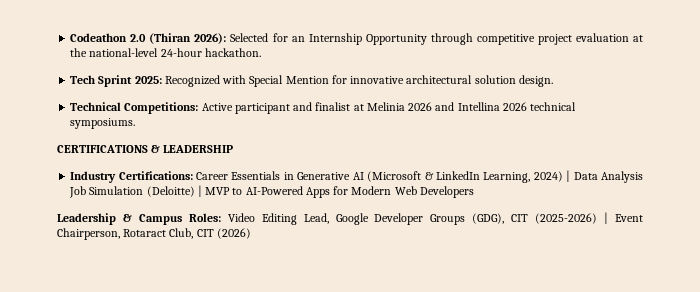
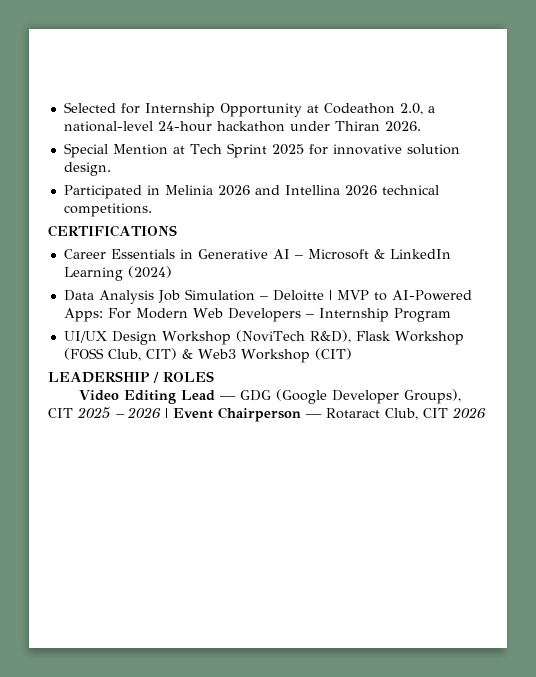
- Codeathon 2.0 (Thiran 2026): Selected for an Internship Opportunity through competitive project evaluation at the national-level 24-hour hackathon.
- Tech Sprint 2025: Recognized with Special Mention for innovative architectural solution design.
+ Selected for Internship Opportunity at Codeathon 2.0, a national-level 24-hour hackathon under Thiran 2026.
+ Special Mention at Tech Sprint 2025 for innovative solution design.
- Technical Competitions: Active participant and finalist at Melinia 2026 and Intellina 2026 technical symposiums.
+ Participated in Melinia 2026 and Intellina 2026 technical competitions.
- CERTIFICATIONS & LEADERSHIP
- Industry Certifications: Career Essentials in Generative AI (Microsoft & LinkedIn Learning, 2024) | Data Analysis Job Simulation (Deloitte) | MVP to AI-Powered Apps for Modern Web Developers
- Leadership & Campus Roles: Video Editing Lead, Google Developer Groups (GDG), CIT (2025-2026) | Event Chairperson, Rotaract Club, CIT (2026)
+ CERTIFICATIONS
+ Career Essentials in Generative AI – Microsoft & LinkedIn Learning (2024)
+ Data Analysis Job Simulation – Deloitte | MVP to AI-Powered Apps: For Modern Web Developers – Internship Program
+ UI/UX Design Workshop (NoviTech R&D), Flask Workshop (FOSS Club, CIT) & Web3 Workshop (CIT)
+ LEADERSHIP / ROLES
+ Video Editing Lead — GDG (Google Developer Groups), CIT 2025 – 2026 | Event Chairperson — Rotaract Club, CIT 2026

